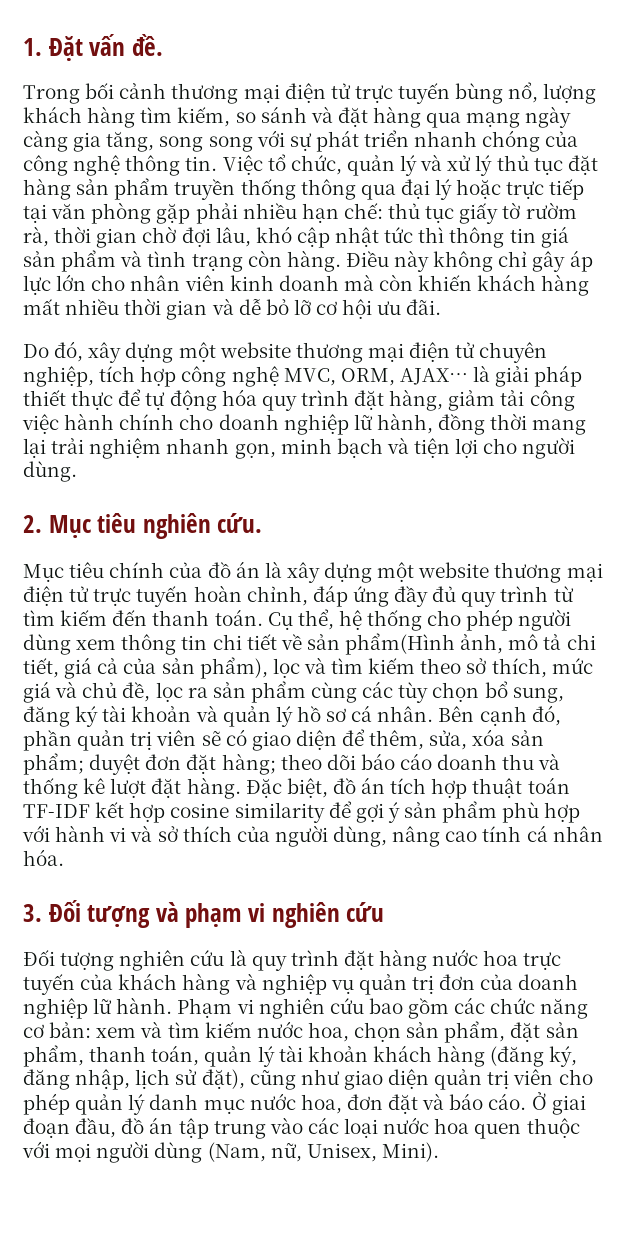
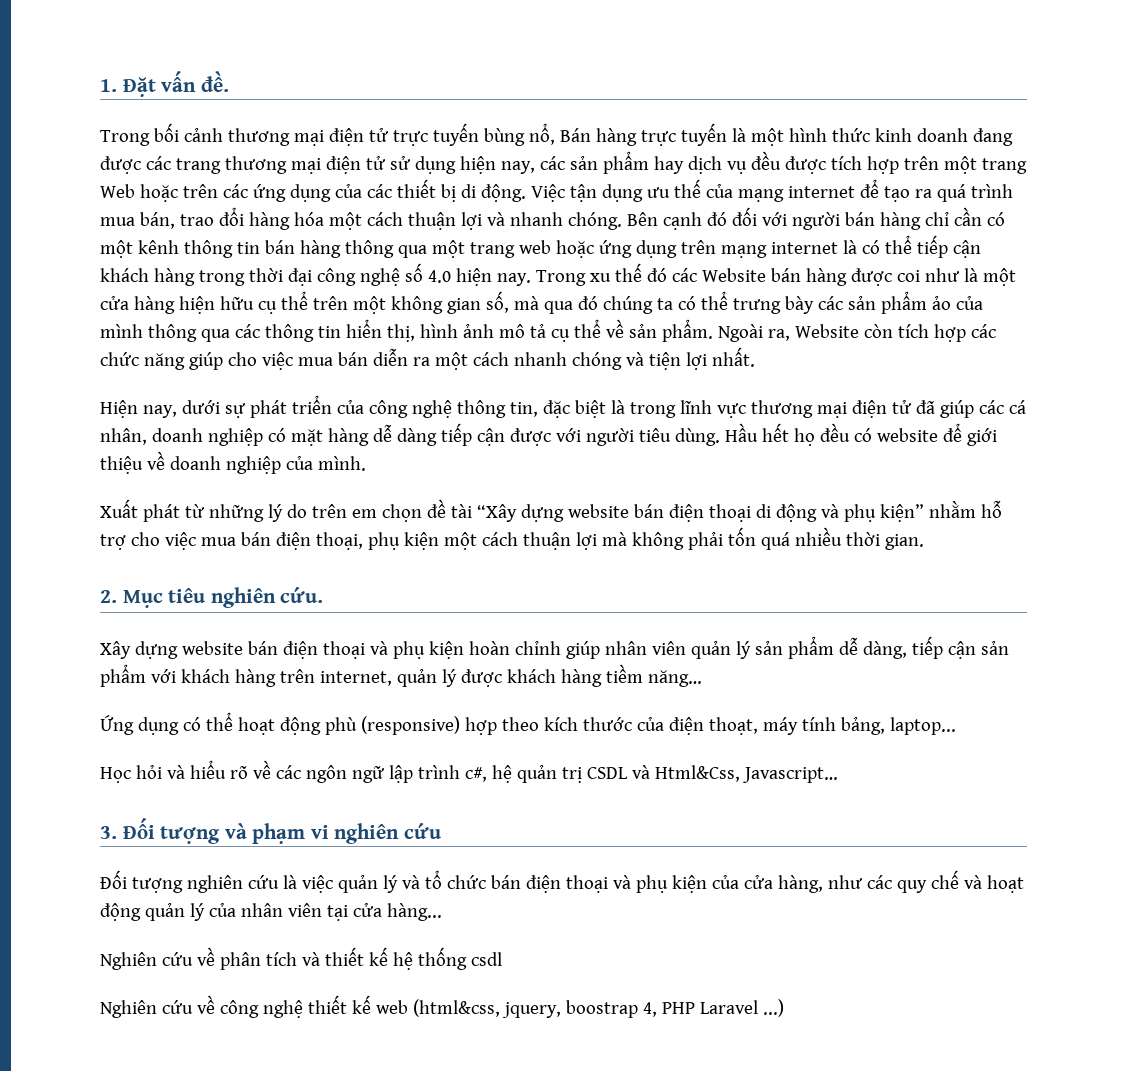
- Trong bối cảnh thương mại điện tử trực tuyến bùng nổ, lượng khách hàng tìm kiếm, so sánh và đặt hàng qua mạng ngày càng gia tăng, song song với sự phát triển nhanh chóng của công nghệ thông tin. Việc tổ chức, quản lý và xử lý thủ tục đặt hàng sản phẩm truyền thống thông qua đại lý hoặc trực tiếp tại văn phòng gặp phải nhiều hạn chế: thủ tục giấy tờ rườm rà, thời gian chờ đợi lâu, khó cập nhật tức thì thông tin giá sản phẩm và tình trạng còn hàng. Điều này không chỉ gây áp lực lớn cho nhân viên kinh doanh mà còn khiến khách hàng mất nhiều thời gian và dễ bỏ lỡ cơ hội ưu đãi.
- Do đó, xây dựng một website thương mại điện tử chuyên nghiệp, tích hợp công nghệ MVC, ORM, AJAX… là giải pháp thiết thực để tự động hóa quy trình đặt hàng, giảm tải công việc hành chính cho doanh nghiệp lữ hành, đồng thời mang lại trải nghiệm nhanh gọn, minh bạch và tiện lợi cho người dùng.
+ Trong bối cảnh thương mại điện tử trực tuyến bùng nổ, Bán hàng trực tuyến là một hình thức kinh doanh đang được các trang thương mại điện tử sử dụng hiện nay, các sản phẩm hay dịch vụ đều được tích hợp trên một trang Web hoặc trên các ứng dụng của các thiết bị di động. Việc tận dụng ưu thế của mạng internet để tạo ra quá trình mua bán, trao đổi hàng hóa một cách thuận lợi và nhanh chóng. Bên cạnh đó đối với người bán hàng chỉ cần có một kênh thông tin bán hàng thông qua một trang web hoặc ứng dụng trên mạng internet là có thể tiếp cận khách hàng trong thời đại công nghệ số 4.0 hiện nay. Trong xu thế đó các Website bán hàng được coi như là một cửa hàng hiện hữu cụ thể trên một không gian số, mà qua đó chúng ta có thể trưng bày các sản phẩm ảo của mình thông qua các thông tin hiển thị, hình ảnh mô tả cụ thể về sản phẩm. Ngoài ra, Website còn tích hợp các chức năng giúp cho việc mua bán diễn ra một cách nhanh chóng và tiện lợi nhất.
+ Hiện nay, dưới sự phát triển của công nghệ thông tin, đặc biệt là trong lĩnh vực thương mại điện tử đã giúp các cá nhân, doanh nghiệp có mặt hàng dễ dàng tiếp cận được với người tiêu dùng. Hầu hết họ đều có website để giới thiệu về doanh nghiệp của mình.
+ Xuất phát từ những lý do trên em chọn đề tài “Xây dựng website bán điện thoại di động và phụ kiện” nhằm hỗ trợ cho việc mua bán điện thoại, phụ kiện một cách thuận lợi mà không phải tốn quá nhiều thời gian.
- Mục tiêu chính của đồ án là xây dựng một website thương mại điện tử trực tuyến hoàn chỉnh, đáp ứng đầy đủ quy trình từ tìm kiếm đến thanh toán. Cụ thể, hệ thống cho phép người dùng xem thông tin chi tiết về sản phẩm(Hình ảnh, mô tả chi tiết, giá cả của sản phẩm), lọc và tìm kiếm theo sở thích, mức giá và chủ đề, lọc ra sản phẩm cùng các tùy chọn bổ sung, đăng ký tài khoản và quản lý hồ sơ cá nhân. Bên cạnh đó, phần quản trị viên sẽ có giao diện để thêm, sửa, xóa sản phẩm; duyệt đơn đặt hàng; theo dõi báo cáo doanh thu và thống kê lượt đặt hàng. Đặc biệt, đồ án tích hợp thuật toán TF-IDF kết hợp cosine similarity để gợi ý sản phẩm phù hợp với hành vi và sở thích của người dùng, nâng cao tính cá nhân hóa.
+ Xây dựng website bán điện thoại và phụ kiện hoàn chỉnh giúp nhân viên quản lý sản phẩm dễ dàng, tiếp cận sản phẩm với khách hàng trên internet, quản lý được khách hàng tiềm năng…
+ Ứng dụng có thể hoạt động phù (responsive) hợp theo kích thước của điện thoạt, máy tính bảng, laptop...
+ Học hỏi và hiểu rõ về các ngôn ngữ lập trình c#, hệ quản trị CSDL và Html&Css, Javascript…
- Đối tượng nghiên cứu là quy trình đặt hàng nước hoa trực tuyến của khách hàng và nghiệp vụ quản trị đơn của doanh nghiệp lữ hành. Phạm vi nghiên cứu bao gồm các chức năng cơ bản: xem và tìm kiếm nước hoa, chọn sản phẩm, đặt sản phẩm, thanh toán, quản lý tài khoản khách hàng (đăng ký, đăng nhập, lịch sử đặt), cũng như giao diện quản trị viên cho phép quản lý danh mục nước hoa, đơn đặt và báo cáo. Ở giai đoạn đầu, đồ án tập trung vào các loại nước hoa quen thuộc với mọi người dùng (Nam, nữ, Unisex, Mini).
+ Đối tượng nghiên cứu là việc quản lý và tổ chức bán điện thoại và phụ kiện của cửa hàng, như các quy chế và hoạt động quản lý của nhân viên tại cửa hàng...
+ Nghiên cứu về phân tích và thiết kế hệ thống csdl
+ Nghiên cứu về công nghệ thiết kế web (html&css, jquery, boostrap 4, PHP Laravel ...)

